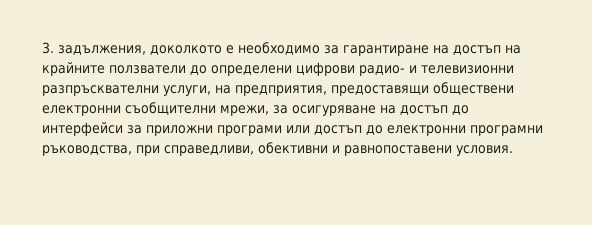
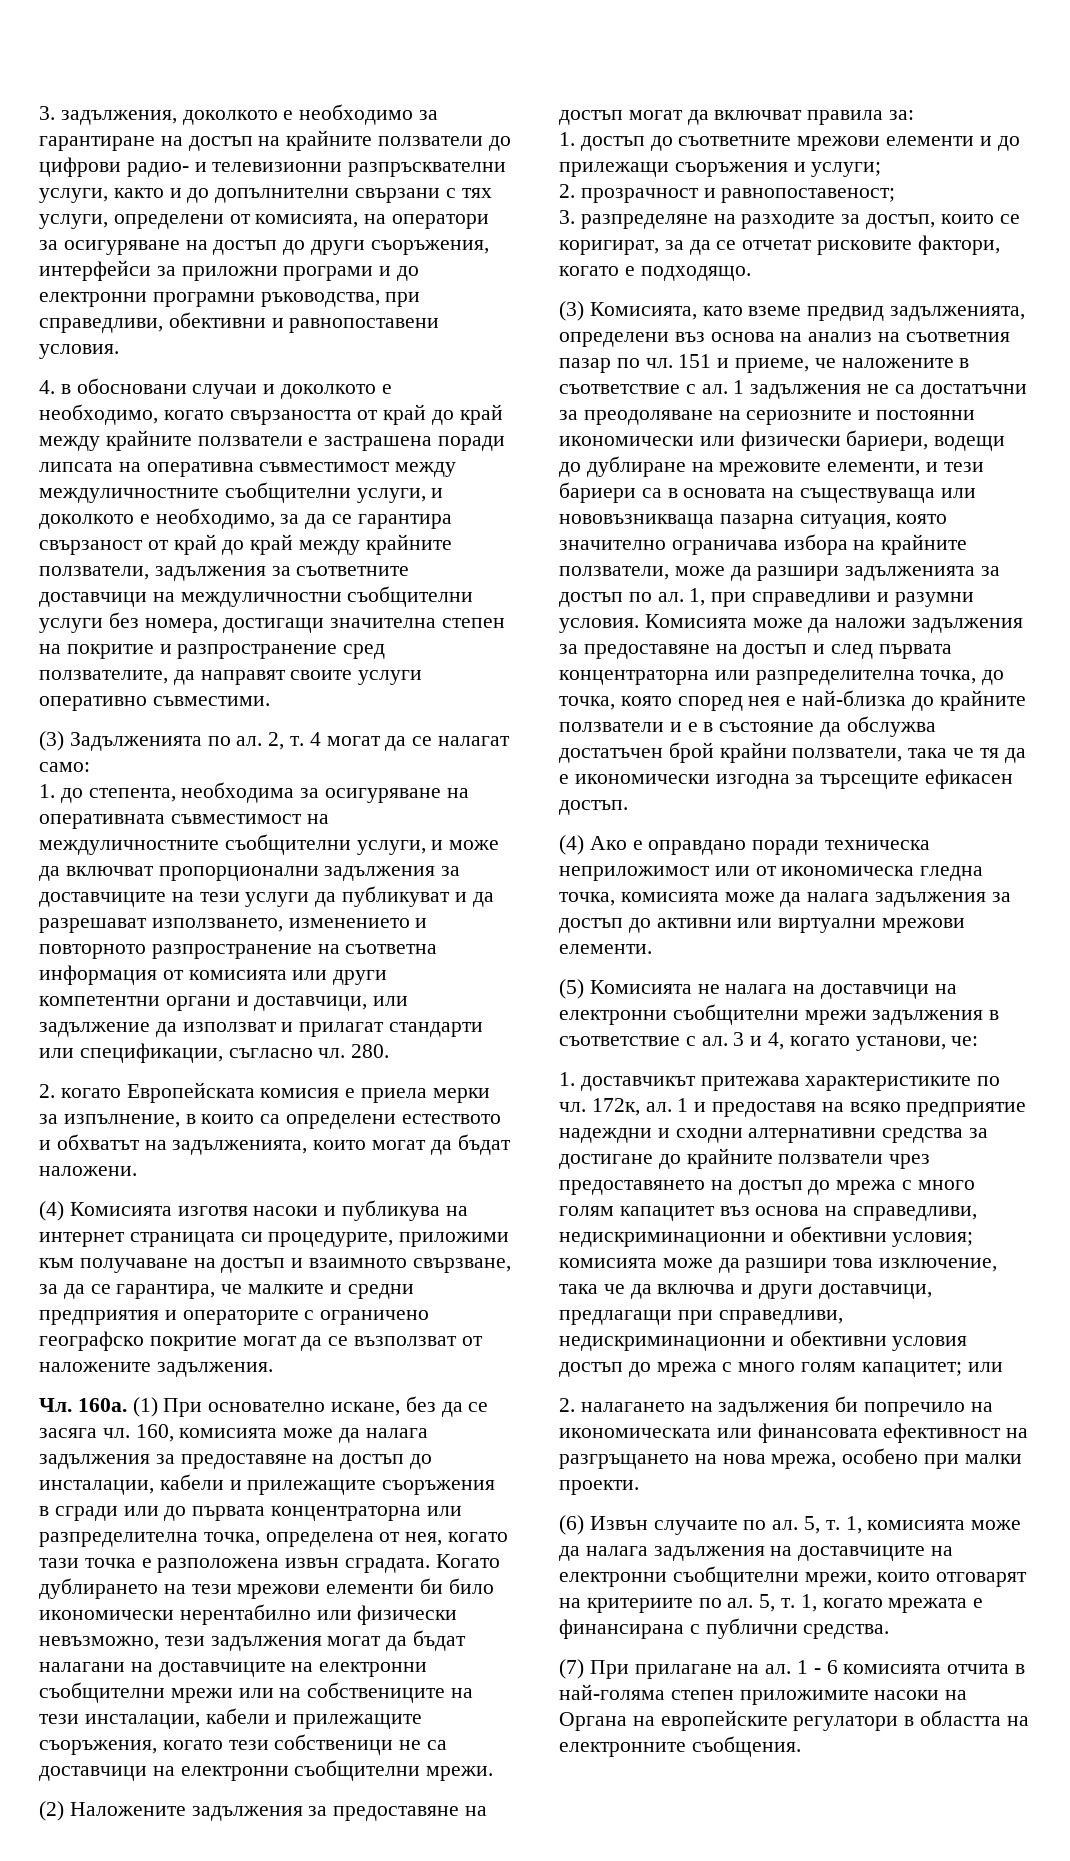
- 3. задължения, доколкото е необходимо за гарантиране на достъп на крайните ползватели до определени цифрови радио- и телевизионни разпръсквателни услуги, на предприятия, предоставящи обществени електронни съобщителни мрежи, за осигуряване на достъп до интерфейси за приложни програми или достъп до електронни програмни ръководства, при справедливи, обективни и равнопоставени условия.
+ 3. задължения, доколкото е необходимо за гарантиране на достъп на крайните ползватели до цифрови радио- и телевизионни разпръсквателни услуги, както и до допълнителни свързани с тях услуги, определени от комисията, на оператори за осигуряване на достъп до други съоръжения, интерфейси за приложни програми и до електронни програмни ръководства, при справедливи, обективни и равнопоставени условия.
+ 4. в обосновани случаи и доколкото е необходимо, когато свързаността от край до край между крайните ползватели е застрашена поради липсата на оперативна съвместимост между междуличностните съобщителни услуги, и доколкото е необходимо, за да се гарантира свързаност от край до край между крайните ползватели, задължения за съответните доставчици на междуличностни съобщителни услуги без номера, достигащи значителна степен на покритие и разпространение сред ползвателите, да направят своите услуги оперативно съвместими.
+ (3) Задълженията по ал. 2, т. 4 могат да се налагат само:
+ 1. до степента, необходима за осигуряване на оперативната съвместимост на междуличностните съобщителни услуги, и може да включват пропорционални задължения за доставчиците на тези услуги да публикуват и да разрешават използването, изменението и повторното разпространение на съответна информация от комисията или други компетентни органи и доставчици, или задължение да използват и прилагат стандарти или спецификации, съгласно чл. 280.
+ 2. когато Европейската комисия е приела мерки за изпълнение, в които са определени естеството и обхватът на задълженията, които могат да бъдат наложени.
+ (4) Комисията изготвя насоки и публикува на интернет страницата си процедурите, приложими към получаване на достъп и взаимното свързване, за да се гарантира, че малките и средни предприятия и операторите с ограничено географско покритие могат да се възползват от наложените задължения.
+ Чл. 160а. (1) При основателно искане, без да се засяга чл. 160, комисията може да налага задължения за предоставяне на достъп до инсталации, кабели и прилежащите съоръжения в сгради или до първата концентраторна или разпределителна точка, определена от нея, когато тази точка е разположена извън сградата. Когато дублирането на тези мрежови елементи би било икономически нерентабилно или физически невъзможно, тези задължения могат да бъдат налагани на доставчиците на електронни съобщителни мрежи или на собствениците на тези инсталации, кабели и прилежащите съоръжения, когато тези собственици не са доставчици на електронни съобщителни мрежи.
+ (2) Наложените задължения за предоставяне на достъп могат да включват правила за:
+ 1. достъп до съответните мрежови елементи и до прилежащи съоръжения и услуги;
+ 2. прозрачност и равнопоставеност;
+ 3. разпределяне на разходите за достъп, които се коригират, за да се отчетат рисковите фактори, когато е подходящо.
+ (3) Комисията, като вземе предвид задълженията, определени въз основа на анализ на съответния пазар по чл. 151 и приеме, че наложените в съответствие с ал. 1 задължения не са достатъчни за преодоляване на сериозните и постоянни икономически или физически бариери, водещи до дублиране на мрежовите елементи, и тези бариери са в основата на съществуваща или нововъзникваща пазарна ситуация, която значително ограничава избора на крайните ползватели, може да разшири задълженията за достъп по ал. 1, при справедливи и разумни условия. Комисията може да наложи задължения за предоставяне на достъп и след първата концентраторна или разпределителна точка, до точка, която според нея е най-близка до крайните ползватели и е в състояние да обслужва достатъчен брой крайни ползватели, така че тя да е икономически изгодна за търсещите ефикасен достъп.
+ (4) Ако е оправдано поради техническа неприложимост или от икономическа гледна точка, комисията може да налага задължения за достъп до активни или виртуални мрежови елементи.
+ (5) Комисията не налага на доставчици на електронни съобщителни мрежи задължения в съответствие с ал. 3 и 4, когато установи, че:
+ 1. доставчикът притежава характеристиките по чл. 172к, ал. 1 и предоставя на всяко предприятие надеждни и сходни алтернативни средства за достигане до крайните ползватели чрез предоставянето на достъп до мрежа с много голям капацитет въз основа на справедливи, недискриминационни и обективни условия; комисията може да разшири това изключение, така че да включва и други доставчици, предлагащи при справедливи, недискриминационни и обективни условия достъп до мрежа с много голям капацитет; или
+ 2. налагането на задължения би попречило на икономическата или финансовата ефективност на разгръщането на нова мрежа, особено при малки проекти.
+ (6) Извън случаите по ал. 5, т. 1, комисията може да налага задължения на доставчиците на електронни съобщителни мрежи, които отговарят на критериите по ал. 5, т. 1, когато мрежата е финансирана с публични средства.
+ (7) При прилагане на ал. 1 - 6 комисията отчита в най-голяма степен приложимите насоки на Органа на европейските регулатори в областта на електронните съобщения.

